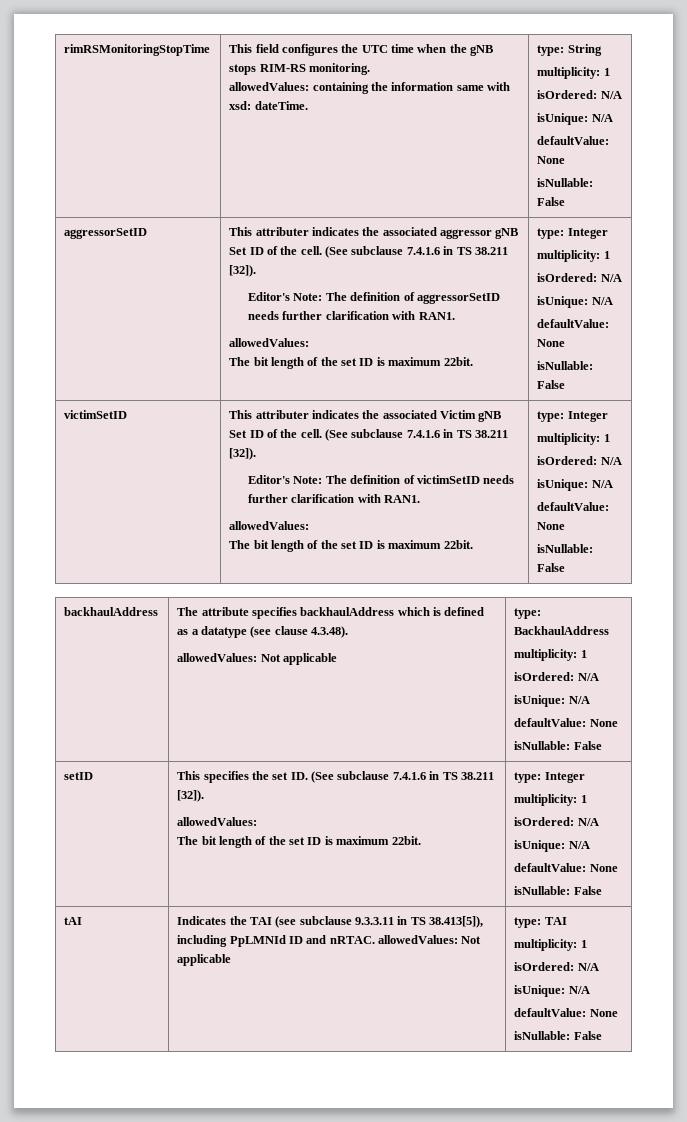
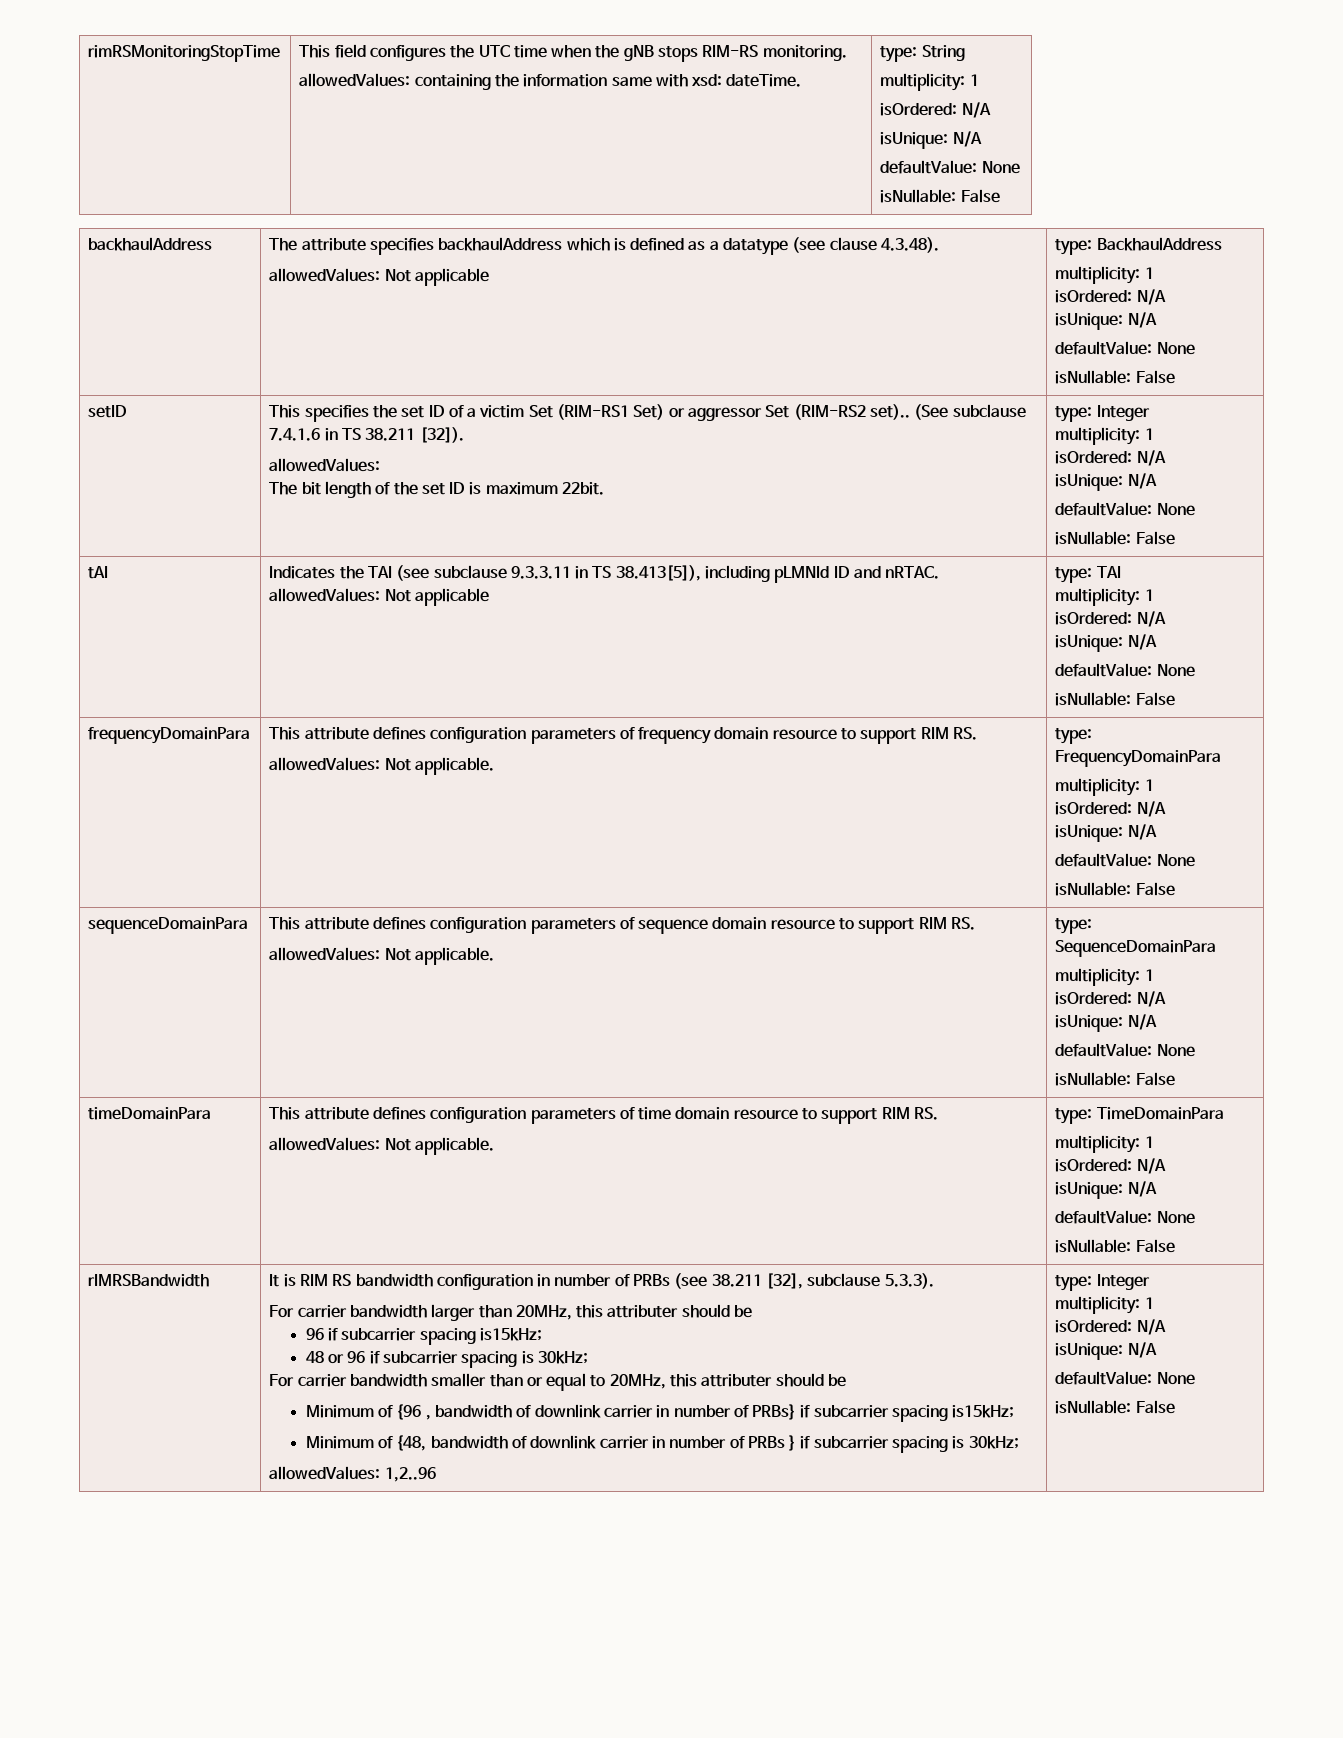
- aggressorSetID | This attributer indicates the associated aggressor gNB Set ID of the cell. (See subclause 7.4.1.6 in TS 38.211 [32]).
- Editor's Note: The definition of aggressorSetID needs further clarification with RAN1.
- allowedValues:
- The bit length of the set ID is maximum 22bit. | type: Integer
- multiplicity: 1
- isOrdered: N/A
- isUnique: N/A
- defaultValue: None
- isNullable: False
- victimSetID | This attributer indicates the associated Victim gNB Set ID of the cell. (See subclause 7.4.1.6 in TS 38.211 [32]).
- Editor's Note: The definition of victimSetID needs further clarification with RAN1.
- allowedValues:
- The bit length of the set ID is maximum 22bit. | type: Integer
- multiplicity: 1
- isOrdered: N/A
- isUnique: N/A
- defaultValue: None
- isNullable: False
- This specifies the set ID. (See subclause 7.4.1.6 in TS 38.211 [32]).
+ This specifies the set ID of a victim Set (RIM-RS1 Set) or aggressor Set (RIM-RS2 set).. (See subclause 7.4.1.6 in TS 38.211 [32]).
- tAI | Indicates the TAI (see subclause 9.3.3.11 in TS 38.413[5]), including PpLMNId ID and nRTAC. allowedValues: Not applicable | type: TAI
+ tAI | Indicates the TAI (see subclause 9.3.3.11 in TS 38.413[5]), including pLMNId ID and nRTAC. allowedValues: Not applicable | type: TAI
+ frequencyDomainPara | This attribute defines configuration parameters of frequency domain resource to support RIM RS.
+ allowedValues: Not applicable. | type: FrequencyDomainPara
+ multiplicity: 1
+ isOrdered: N/A
+ isUnique: N/A
+ defaultValue: None
+ isNullable: False
+ sequenceDomainPara | This attribute defines configuration parameters of sequence domain resource to support RIM RS.
+ allowedValues: Not applicable. | type: SequenceDomainPara
+ multiplicity: 1
+ isOrdered: N/A
+ isUnique: N/A
+ defaultValue: None
+ isNullable: False
+ timeDomainPara | This attribute defines configuration parameters of time domain resource to support RIM RS.
+ allowedValues: Not applicable. | type: TimeDomainPara
+ multiplicity: 1
+ isOrdered: N/A
+ isUnique: N/A
+ defaultValue: None
+ isNullable: False
+ rIMRSBandwidth | It is RIM RS bandwidth configuration in number of PRBs (see 38.211 [32], subclause 5.3.3).
+ For carrier bandwidth larger than 20MHz, this attributer should be
+ 96 if subcarrier spacing is15kHz;
+ 48 or 96 if subcarrier spacing is 30kHz;
+ For carrier bandwidth smaller than or equal to 20MHz, this attributer should be
+ Minimum of {96 , bandwidth of downlink carrier in number of PRBs} if subcarrier spacing is15kHz;
+ Minimum of {48, bandwidth of downlink carrier in number of PRBs } if subcarrier spacing is 30kHz;
+ allowedValues: 1,2..96 | type: Integer
+ multiplicity: 1
+ isOrdered: N/A
+ isUnique: N/A
+ defaultValue: None
+ isNullable: False

